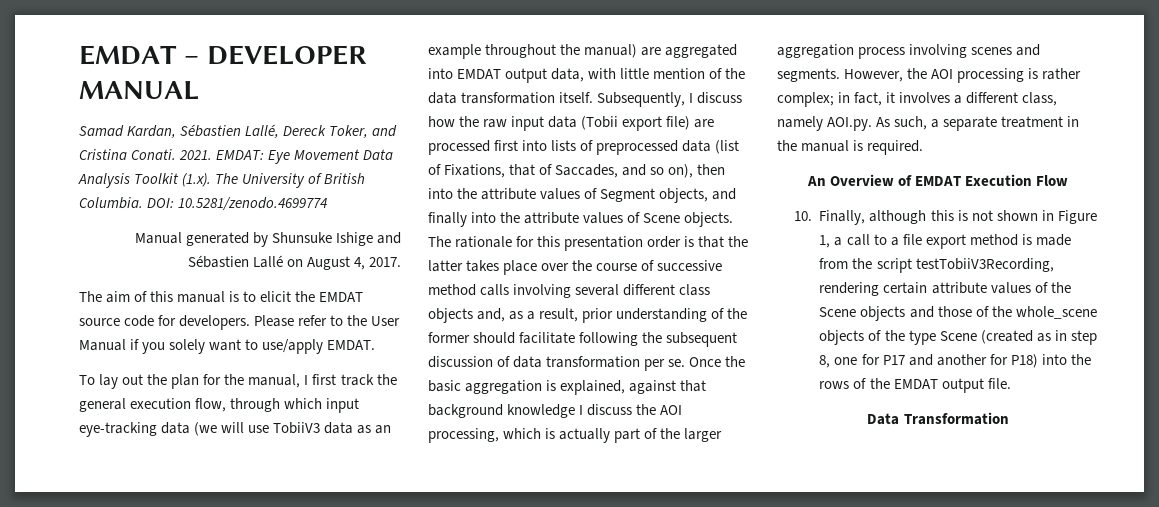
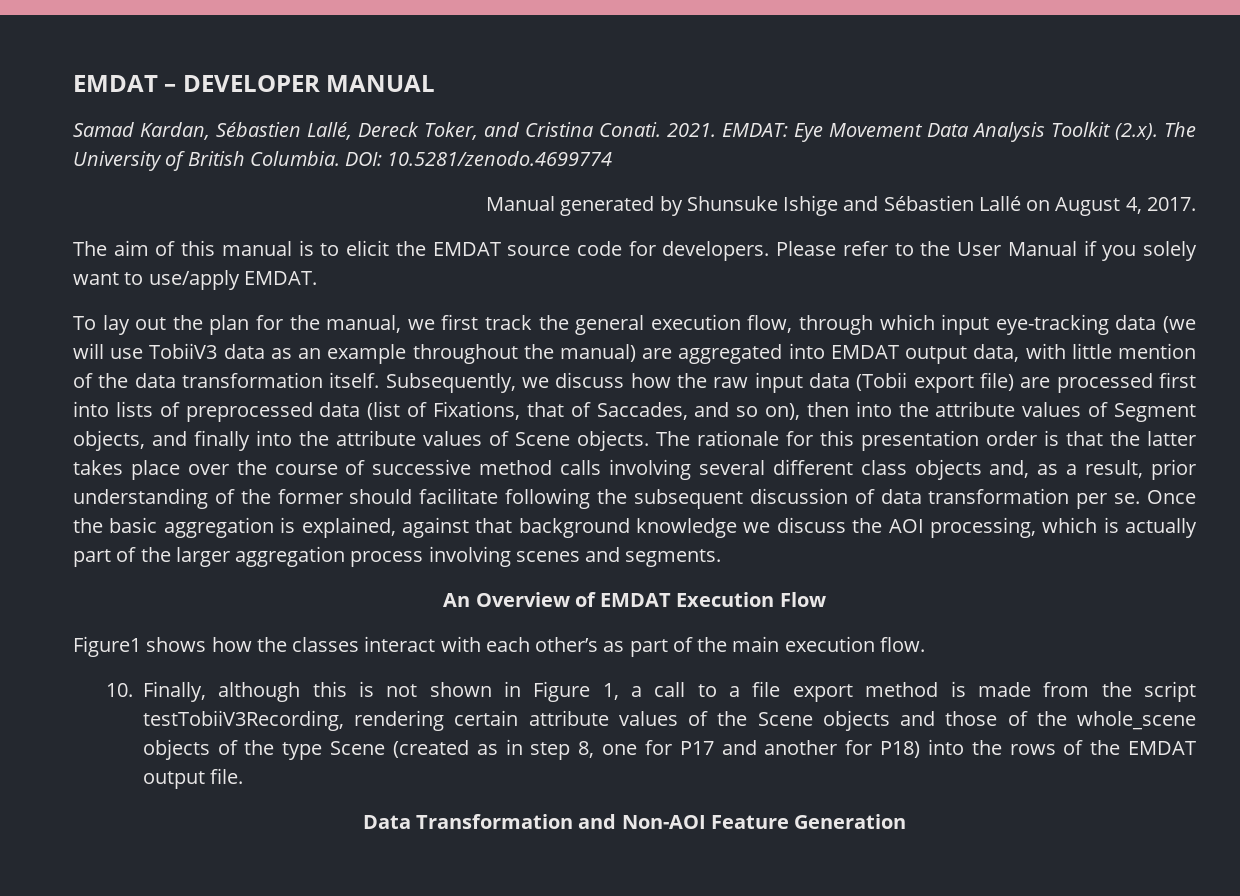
- EMDAT: Eye Movement Data Analysis Toolkit (1.x). The University of British Columbia.
+ EMDAT: Eye Movement Data Analysis Toolkit (2.x). The University of British Columbia.
- To lay out the plan for the manual, I first track the general execution flow, through which input eye-tracking data (we will use TobiiV3 data as an example throughout the manual) are aggregated into EMDAT output data, with little mention of the data transformation itself.
+ To lay out the plan for the manual, we first track the general execution flow, through which input eye-tracking data (we will use TobiiV3 data as an example throughout the manual) are aggregated into EMDAT output data, with little mention of the data transformation itself.
- Subsequently, I discuss how the raw input data (Tobii export file) are processed first into lists of preprocessed data (list of Fixations, that of Saccades, and so on), then into the attribute values of Segment objects, and finally into the attribute values of Scene objects.
+ Subsequently, we discuss how the raw input data (Tobii export file) are processed first into lists of preprocessed data (list of Fixations, that of Saccades, and so on), then into the attribute values of Segment objects, and finally into the attribute values of Scene objects.
- Once the basic aggregation is explained, against that background knowledge I discuss the AOI processing, which is actually part of the larger aggregation process involving scenes and segments. However, the AOI processing is rather complex; in fact, it involves a different class, namely AOI.py. As such, a separate treatment in the manual is required.
+ Once the basic aggregation is explained, against that background knowledge we discuss the AOI processing, which is actually part of the larger aggregation process involving scenes and segments.
+ Figure1 shows how the classes interact with each other’s as part of the main execution flow.
- Data Transformation
+ Data Transformation and Non-AOI Feature Generation

